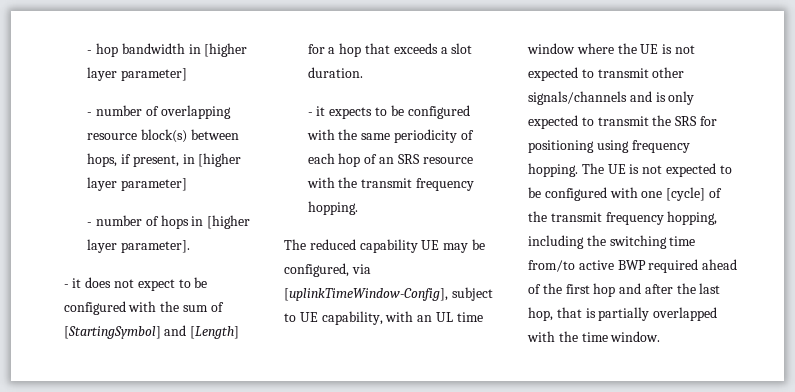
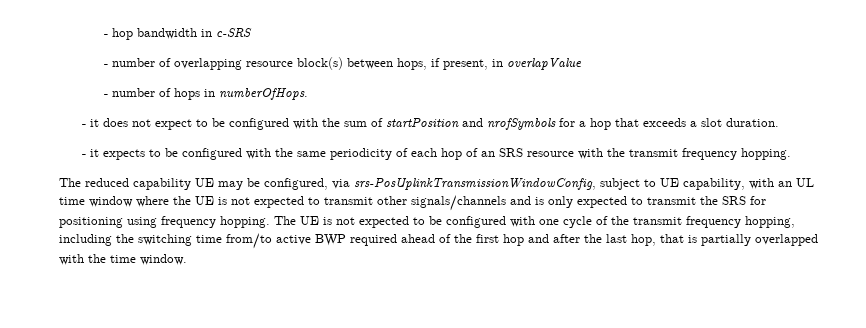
- - hop bandwidth in [higher layer parameter]
+ - hop bandwidth in c-SRS
- - number of overlapping resource block(s) between hops, if present, in [higher layer parameter]
+ - number of overlapping resource block(s) between hops, if present, in overlapValue
- - number of hops in [higher layer parameter].
+ - number of hops in numberOfHops.
- - it does not expect to be configured with the sum of [StartingSymbol] and [Length] for a hop that exceeds a slot duration.
+ - it does not expect to be configured with the sum of startPosition and nrofSymbols for a hop that exceeds a slot duration.
- The reduced capability UE may be configured, via [uplinkTimeWindow-Config], subject to UE capability, with an UL time window where the UE is not expected to transmit other signals/channels and is only expected to transmit the SRS for positioning using frequency hopping.
+ The reduced capability UE may be configured, via srs-PosUplinkTransmissionWindowConfig, subject to UE capability, with an UL time window where the UE is not expected to transmit other signals/channels and is only expected to transmit the SRS for positioning using frequency hopping.
- The UE is not expected to be configured with one [cycle] of the transmit frequency hopping, including the switching time from/to active BWP required ahead of the first hop and after the last hop, that is partially overlapped with the time window.
+ The UE is not expected to be configured with one cycle of the transmit frequency hopping, including the switching time from/to active BWP required ahead of the first hop and after the last hop, that is partially overlapped with the time window.

